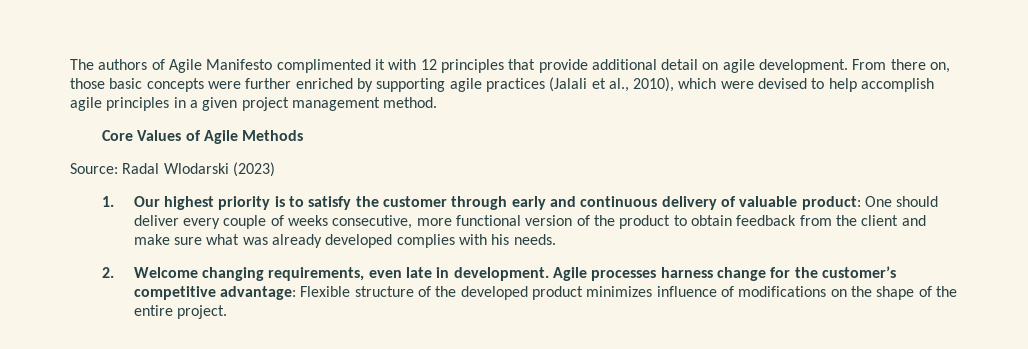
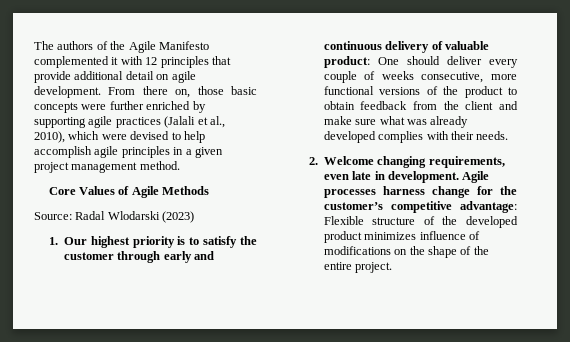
- The authors of Agile Manifesto complimented it with 12 principles that provide additional detail on agile development.
+ The authors of the Agile Manifesto complemented it with 12 principles that provide additional detail on agile development.
- 1. Our highest priority is to satisfy the customer through early and continuous delivery of valuable product: One should deliver every couple of weeks consecutive, more functional version of the product to obtain feedback from the client and make sure what was already developed complies with his needs.
+ 1. Our highest priority is to satisfy the customer through early and continuous delivery of valuable product: One should deliver every couple of weeks consecutive, more functional versions of the product to obtain feedback from the client and make sure what was already developed complies with their needs.

